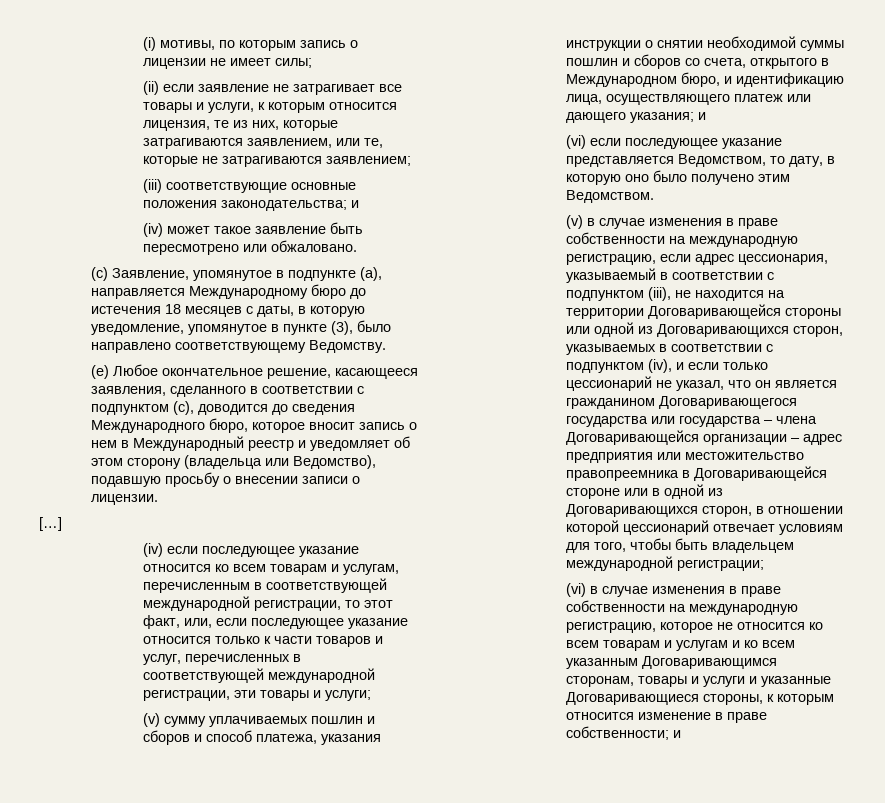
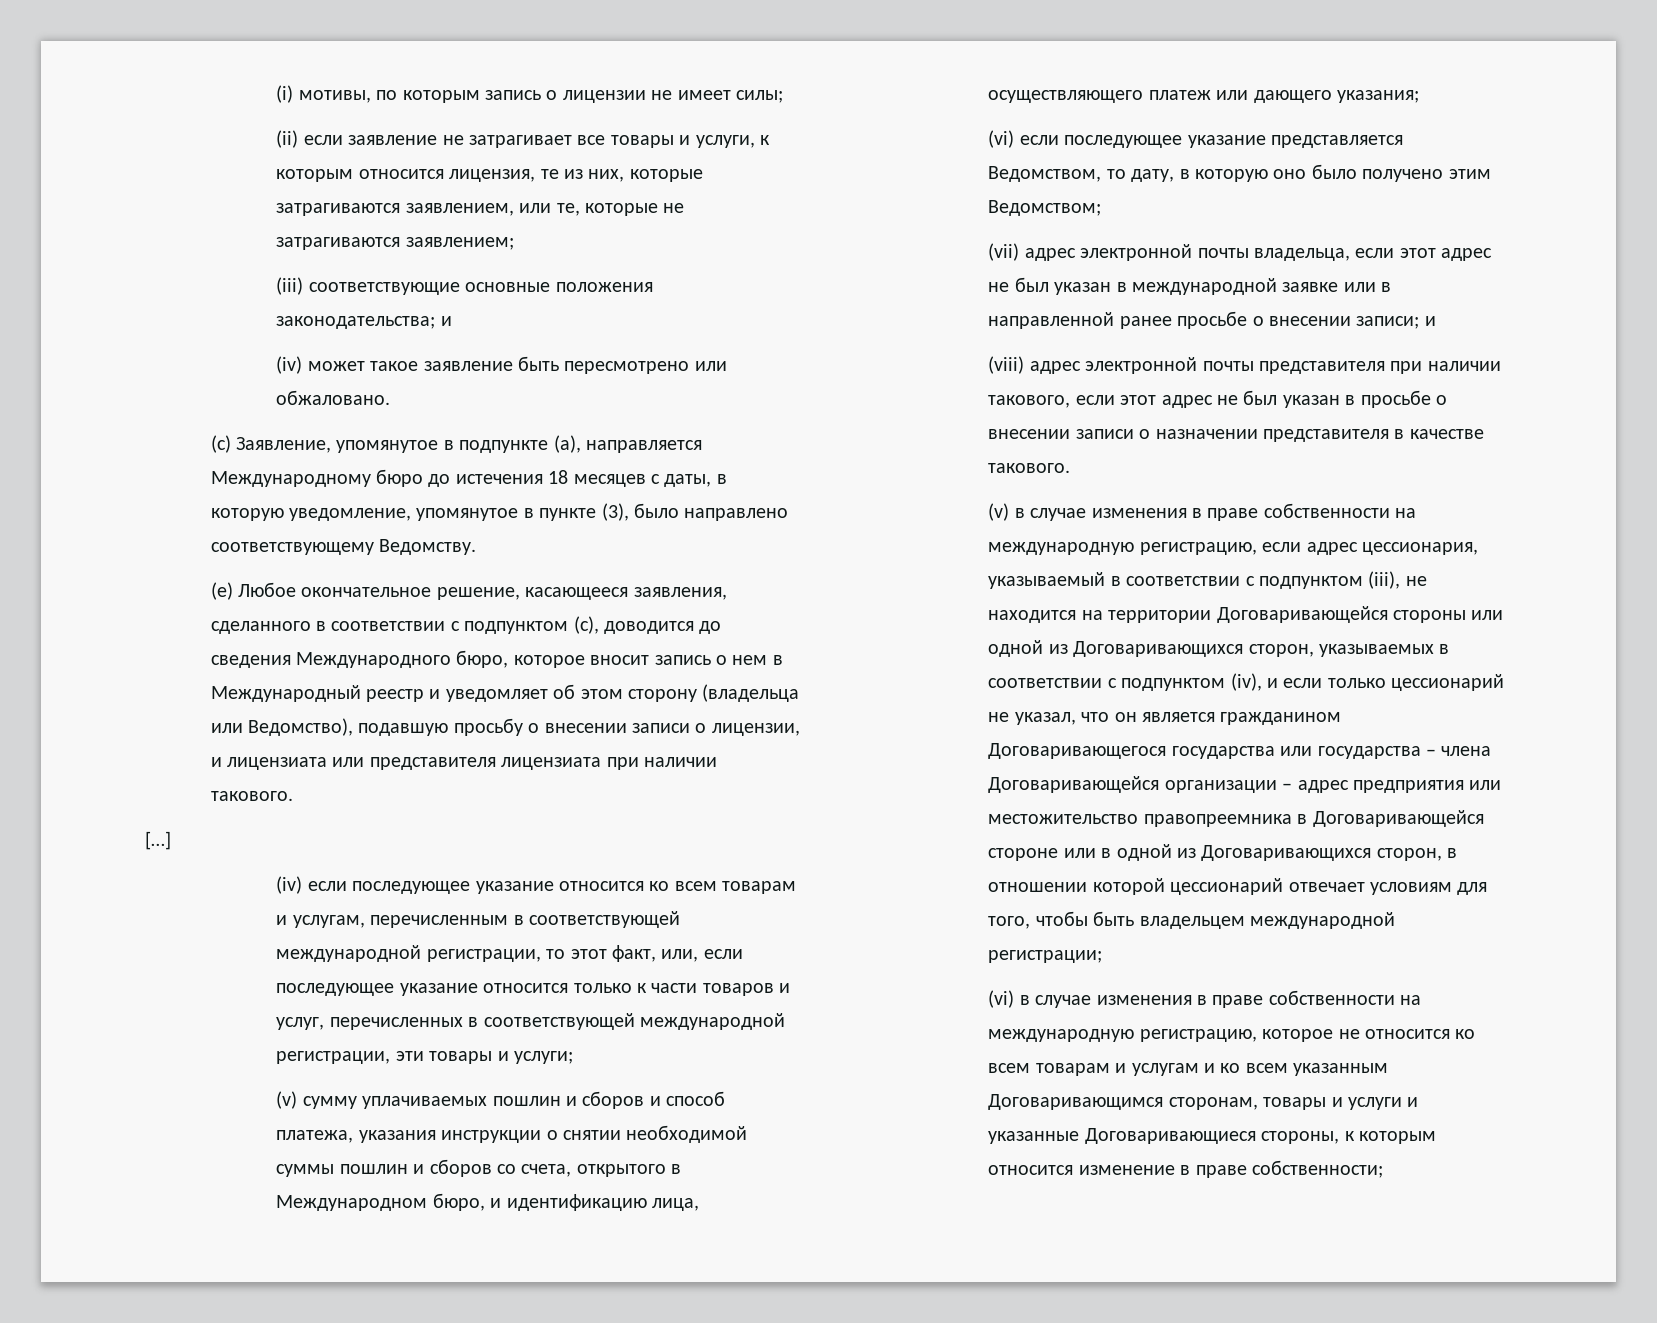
- (e) Любое окончательное решение, касающееся заявления, сделанного в соответствии с подпунктом (с), доводится до сведения Международного бюро, которое вносит запись о нем в Международный реестр и уведомляет об этом сторону (владельца или Ведомство), подавшую просьбу о внесении записи о лицензии.
+ (e) Любое окончательное решение, касающееся заявления, сделанного в соответствии с подпунктом (с), доводится до сведения Международного бюро, которое вносит запись о нем в Международный реестр и уведомляет об этом сторону (владельца или Ведомство), подавшую просьбу о внесении записи о лицензии, и лицензиата или представителя лицензиата при наличии такового.
- (v) сумму уплачиваемых пошлин и сборов и способ платежа, указания инструкции о снятии необходимой суммы пошлин и сборов со счета, открытого в Международном бюро, и идентификацию лица, осуществляющего платеж или дающего указания; и
+ (v) сумму уплачиваемых пошлин и сборов и способ платежа, указания инструкции о снятии необходимой суммы пошлин и сборов со счета, открытого в Международном бюро, и идентификацию лица, осуществляющего платеж или дающего указания;
- (vi) если последующее указание представляется Ведомством, то дату, в которую оно было получено этим Ведомством.
+ (vi) если последующее указание представляется Ведомством, то дату, в которую оно было получено этим Ведомством;
+ (vii) адрес электронной почты владельца, если этот адрес не был указан в международной заявке или в направленной ранее просьбе о внесении записи; и
+ (viii) адрес электронной почты представителя при наличии такового, если этот адрес не был указан в просьбе о внесении записи о назначении представителя в качестве такового.
- (vi) в случае изменения в праве собственности на международную регистрацию, которое не относится ко всем товарам и услугам и ко всем указанным Договаривающимся сторонам, товары и услуги и указанные Договаривающиеся стороны, к которым относится изменение в праве собственности; и
+ (vi) в случае изменения в праве собственности на международную регистрацию, которое не относится ко всем товарам и услугам и ко всем указанным Договаривающимся сторонам, товары и услуги и указанные Договаривающиеся стороны, к которым относится изменение в праве собственности;

